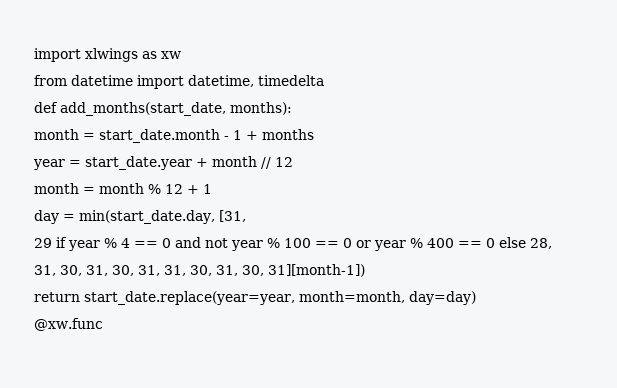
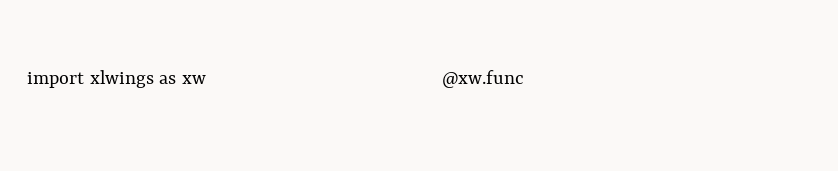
- from datetime import datetime, timedelta
- def add_months(start_date, months):
- month = start_date.month - 1 + months
- year = start_date.year + month // 12
- month = month % 12 + 1
- day = min(start_date.day, [31,
- 29 if year % 4 == 0 and not year % 100 == 0 or year % 400 == 0 else 28,
- 31, 30, 31, 30, 31, 31, 30, 31, 30, 31][month-1])
- return start_date.replace(year=year, month=month, day=day)

